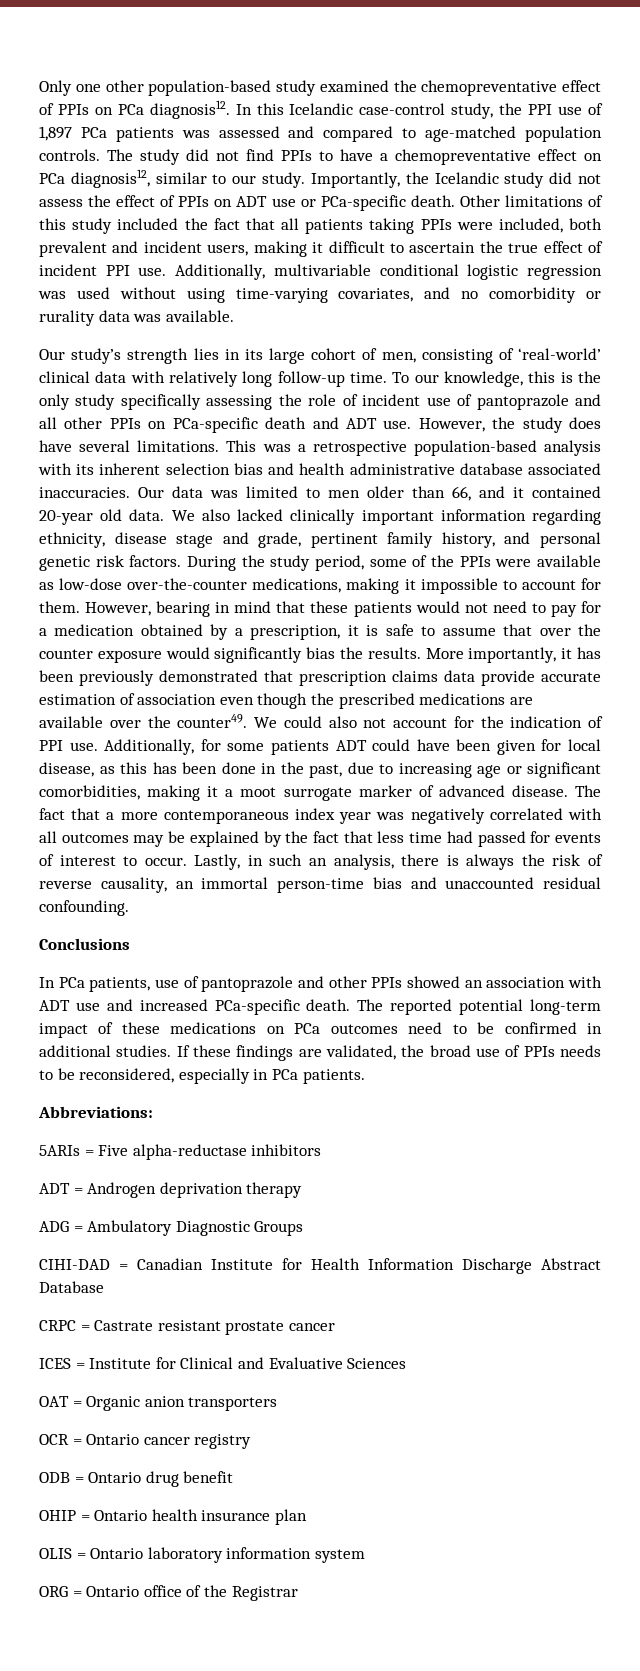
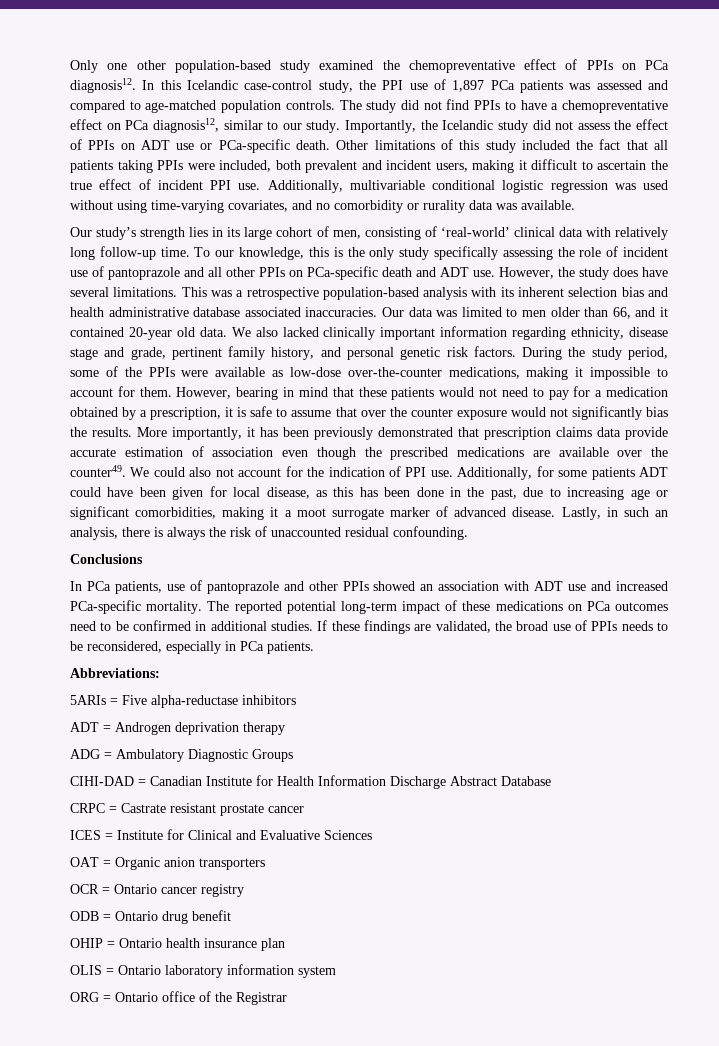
- However, bearing in mind that these patients would not need to pay for a medication obtained by a prescription, it is safe to assume that over the counter exposure would significantly bias the results.
+ However, bearing in mind that these patients would not need to pay for a medication obtained by a prescription, it is safe to assume that over the counter exposure would not significantly bias the results.
- The fact that a more contemporaneous index year was negatively correlated with all outcomes may be explained by the fact that less time had passed for events of interest to occur.
- Lastly, in such an analysis, there is always the risk of reverse causality, an immortal person-time bias and unaccounted residual confounding.
+ Lastly, in such an analysis, there is always the risk of unaccounted residual confounding.
- In PCa patients, use of pantoprazole and other PPIs showed an association with ADT use and increased PCa-specific death.
+ In PCa patients, use of pantoprazole and other PPIs showed an association with ADT use and increased PCa-specific mortality.

